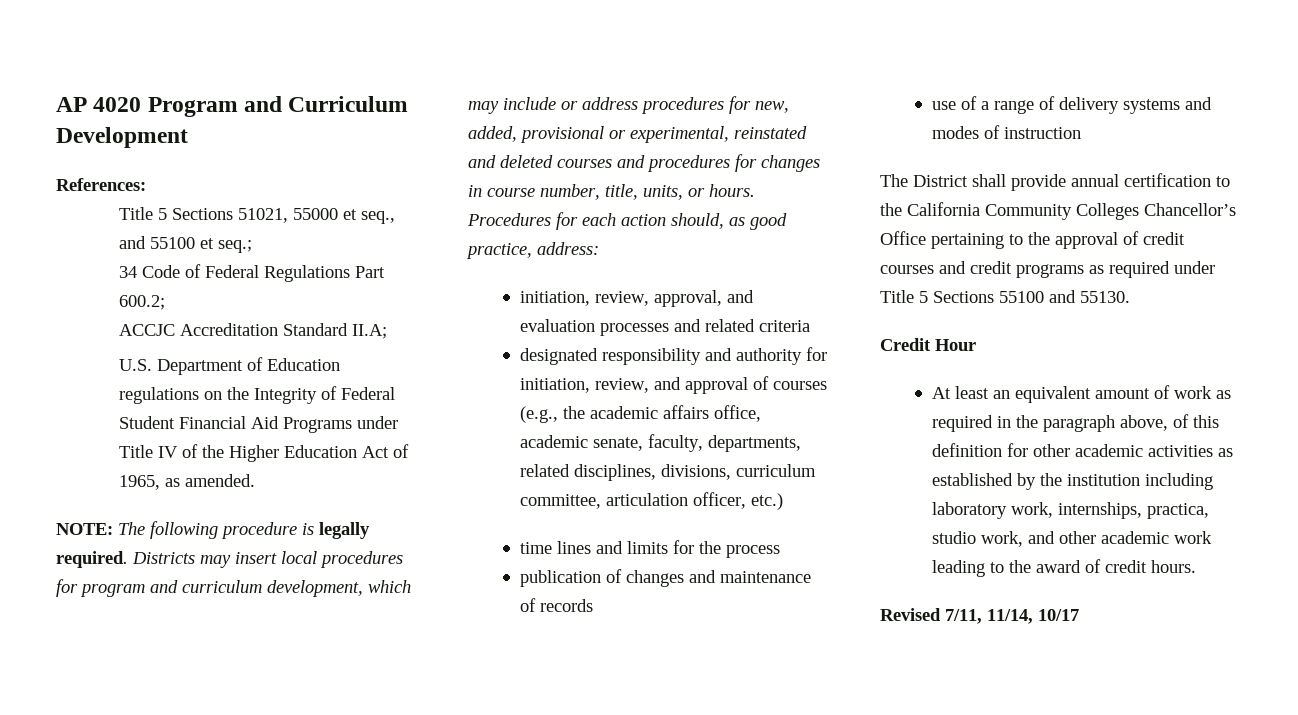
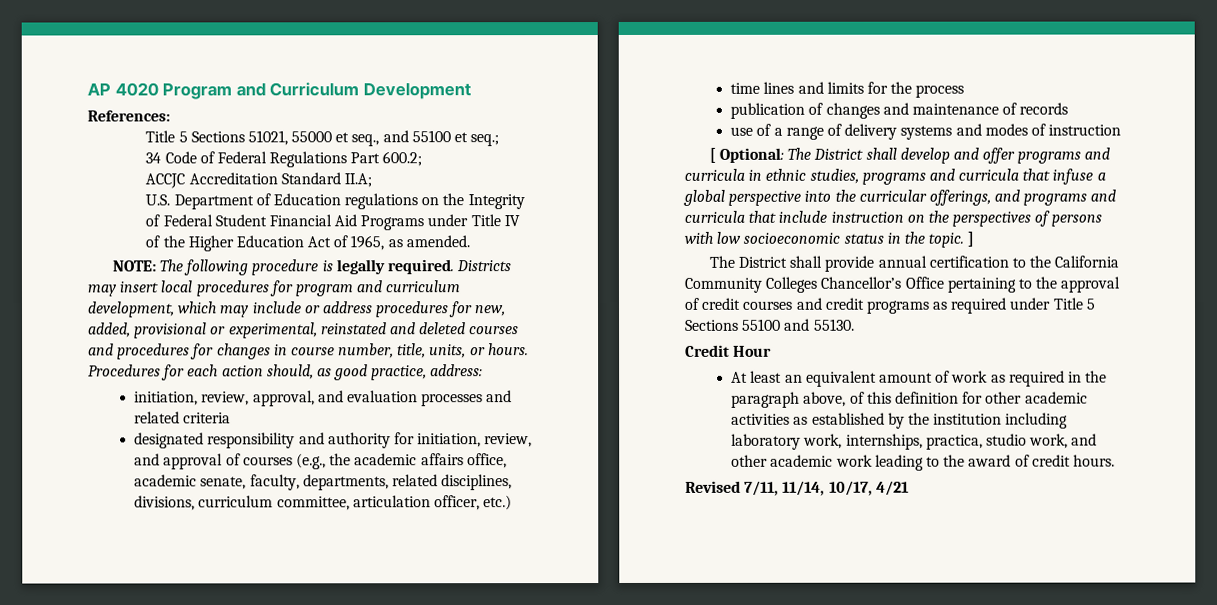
+ [ Optional: The District shall develop and offer programs and curricula in ethnic studies, programs and curricula that infuse a global perspective into the curricular offerings, and programs and curricula that include instruction on the perspectives of persons with low socioeconomic status in the topic. ]
- Revised 7/11, 11/14, 10/17
+ Revised 7/11, 11/14, 10/17, 4/21

